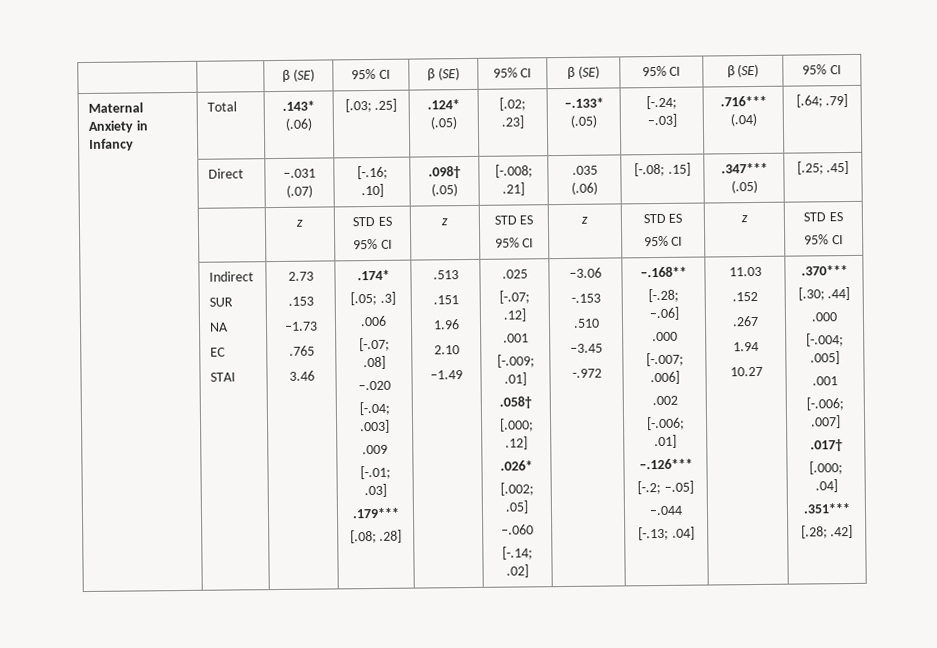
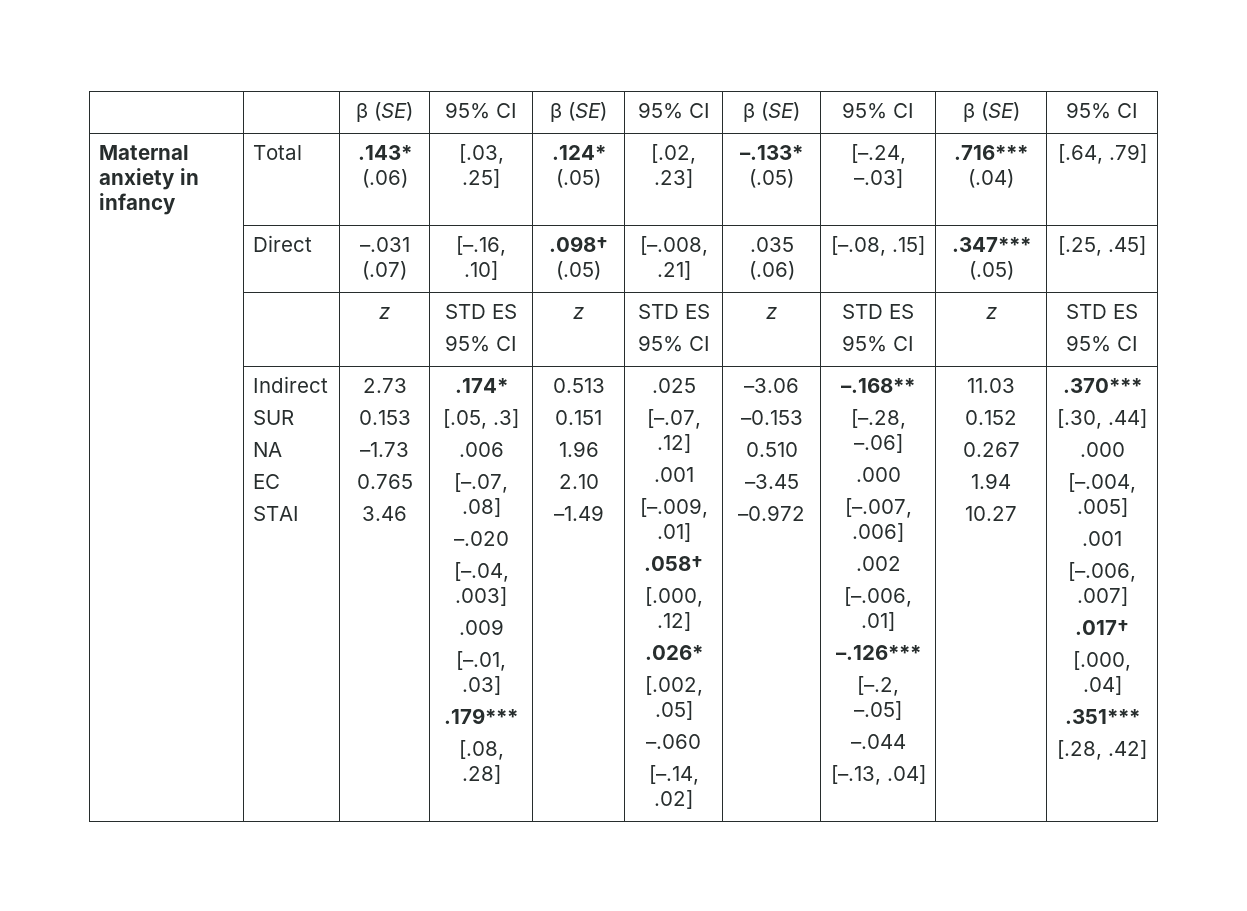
- Maternal Anxiety in Infancy | Total | .143* (.06) | [.03; .25] | .124* (.05) | [.02; .23] | –.133* (.05) | [-.24; –.03] | .716*** (.04) | [.64; .79]
+ Maternal anxiety in infancy | Total | .143* (.06) | [.03, .25] | .124* (.05) | [.02, .23] | –.133* (.05) | [–.24, –.03] | .716*** (.04) | [.64, .79]
- | Direct | –.031 (.07) | [-.16; .10] | .098† (.05) | [-.008; .21] | .035 (.06) | [-.08; .15] | .347*** (.05) | [.25; .45]
+ | Direct | –.031 (.07) | [–.16, .10] | .098† (.05) | [–.008, .21] | .035 (.06) | [–.08, .15] | .347*** (.05) | [.25, .45]
- .153
+ 0.153
- .765
+ 0.765
- [.05; .3]
+ [.05, .3]
- [-.07; .08]
+ [–.07, .08]
- [-.04; .003]
+ [–.04, .003]
- [-.01; .03]
+ [–.01, .03]
- [.08; .28]
+ [.08, .28]
- .513
- .151
+ 0.513
+ 0.151
- [-.07; .12]
+ [–.07, .12]
- [-.009; .01]
+ [–.009, .01]
- [.000; .12]
+ [.000, .12]
- [.002; .05]
+ [.002, .05]
- [-.14; .02]
+ [–.14, .02]
- -.153
- .510
+ –0.153
+ 0.510
- -.972
+ –0.972
- [-.28; –.06]
+ [–.28, –.06]
- [-.007; .006]
+ [–.007, .006]
- [-.006; .01]
+ [–.006, .01]
- [-.2; –.05]
+ [–.2, –.05]
- [-.13; .04]
+ [–.13, .04]
- .152
- .267
+ 0.152
+ 0.267
- [.30; .44]
+ [.30, .44]
- [-.004; .005]
+ [–.004, .005]
- [-.006; .007]
+ [–.006, .007]
- [.000; .04]
+ [.000, .04]
- [.28; .42]
+ [.28, .42]

